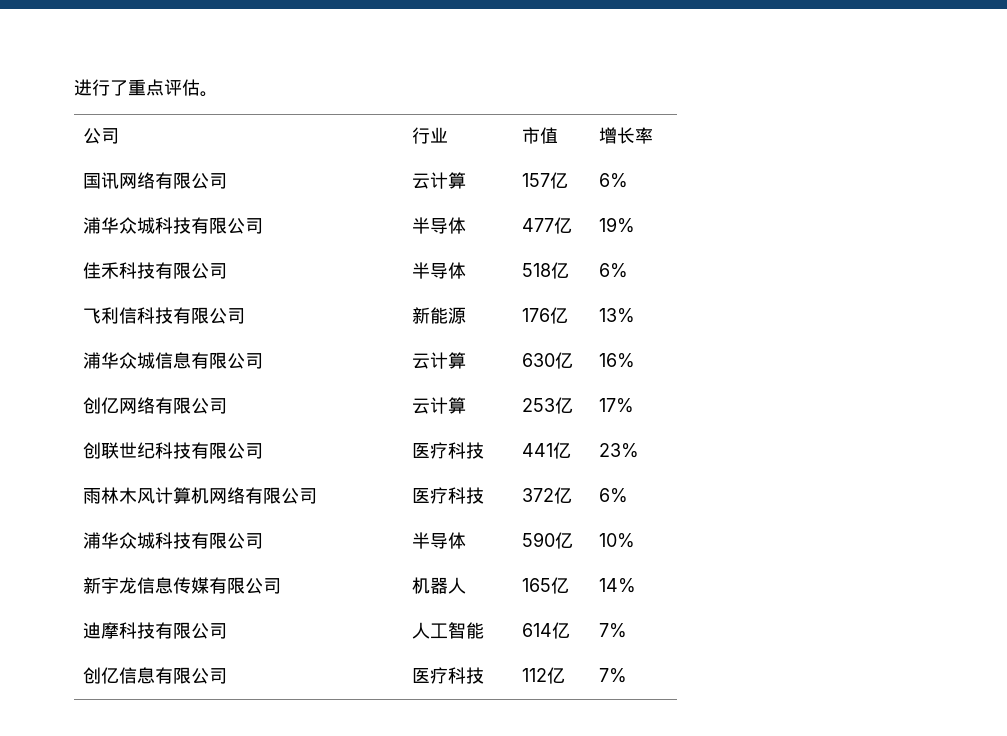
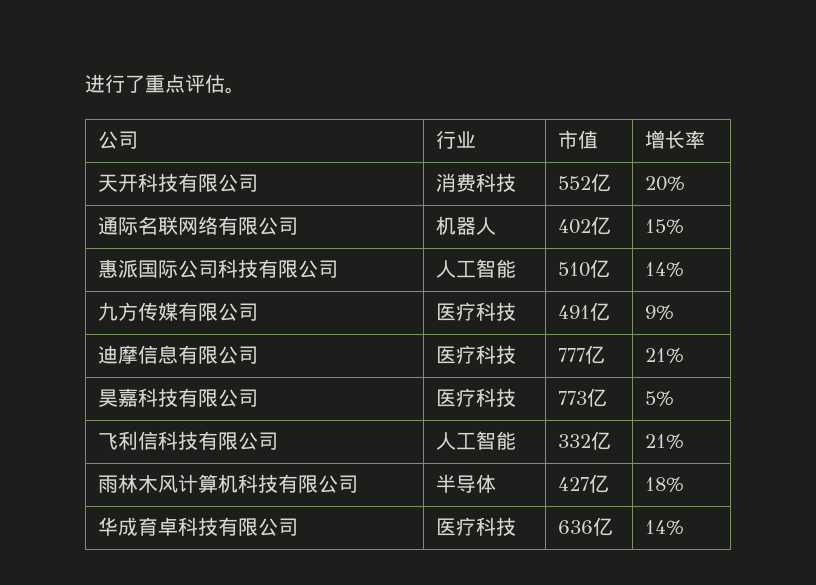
- 国讯网络有限公司 | 云计算 | 157亿 | 6%
- 浦华众城科技有限公司 | 半导体 | 477亿 | 19%
- 佳禾科技有限公司 | 半导体 | 518亿 | 6%
- 飞利信科技有限公司 | 新能源 | 176亿 | 13%
- 浦华众城信息有限公司 | 云计算 | 630亿 | 16%
- 创亿网络有限公司 | 云计算 | 253亿 | 17%
- 创联世纪科技有限公司 | 医疗科技 | 441亿 | 23%
- 雨林木风计算机网络有限公司 | 医疗科技 | 372亿 | 6%
- 浦华众城科技有限公司 | 半导体 | 590亿 | 10%
- 新宇龙信息传媒有限公司 | 机器人 | 165亿 | 14%
- 迪摩科技有限公司 | 人工智能 | 614亿 | 7%
- 创亿信息有限公司 | 医疗科技 | 112亿 | 7%
+ 天开科技有限公司 | 消费科技 | 552亿 | 20%
+ 通际名联网络有限公司 | 机器人 | 402亿 | 15%
+ 惠派国际公司科技有限公司 | 人工智能 | 510亿 | 14%
+ 九方传媒有限公司 | 医疗科技 | 491亿 | 9%
+ 迪摩信息有限公司 | 医疗科技 | 777亿 | 21%
+ 昊嘉科技有限公司 | 医疗科技 | 773亿 | 5%
+ 飞利信科技有限公司 | 人工智能 | 332亿 | 21%
+ 雨林木风计算机科技有限公司 | 半导体 | 427亿 | 18%
+ 华成育卓科技有限公司 | 医疗科技 | 636亿 | 14%

